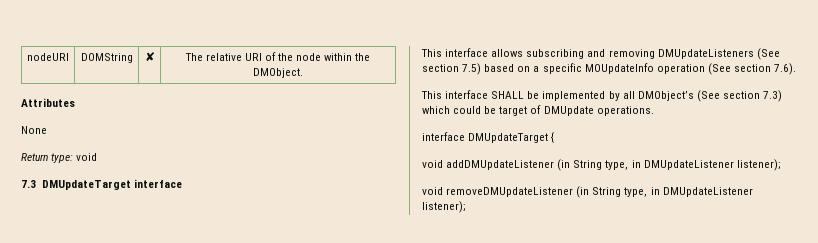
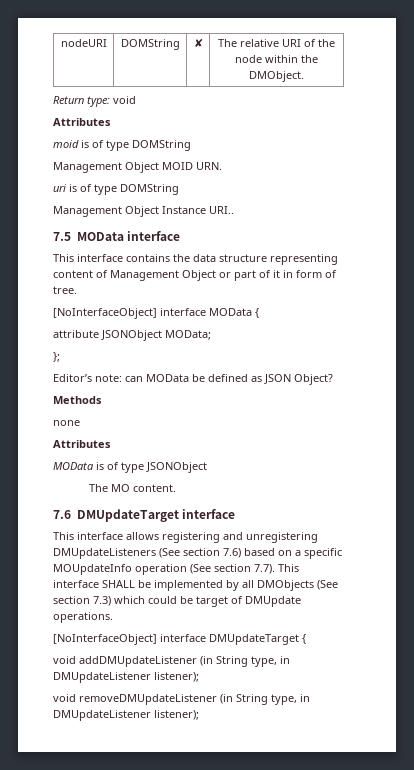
- Attributes
- None
  Return type: void
- 7.3 DMUpdateTarget interface
+ Attributes
+ moid is of type DOMString
+ Management Object MOID URN.
+ uri is of type DOMString
+ Management Object Instance URI..
+ 7.5 MOData interface
+ This interface contains the data structure representing content of Management Object or part of it in form of tree.
+ [NoInterfaceObject] interface MOData {
+ attribute JSONObject MOData;
+ };
+ Editor’s note: can MOData be defined as JSON Object?
+ Methods
+ none
+ Attributes
+ MOData is of type JSONObject
+ The MO content.
+ 7.6 DMUpdateTarget interface
- This interface allows subscribing and removing DMUpdateListeners (See section 7.5) based on a specific MOUpdateInfo operation (See section 7.6).
- This interface SHALL be implemented by all DMObject’s (See section 7.3) which could be target of DMUpdate operations.
+ This interface allows registering and unregistering DMUpdateListeners (See section 7.6) based on a specific MOUpdateInfo operation (See section 7.7). This interface SHALL be implemented by all DMObjects (See section 7.3) which could be target of DMUpdate operations.
- interface DMUpdateTarget {
+ [NoInterfaceObject] interface DMUpdateTarget {

